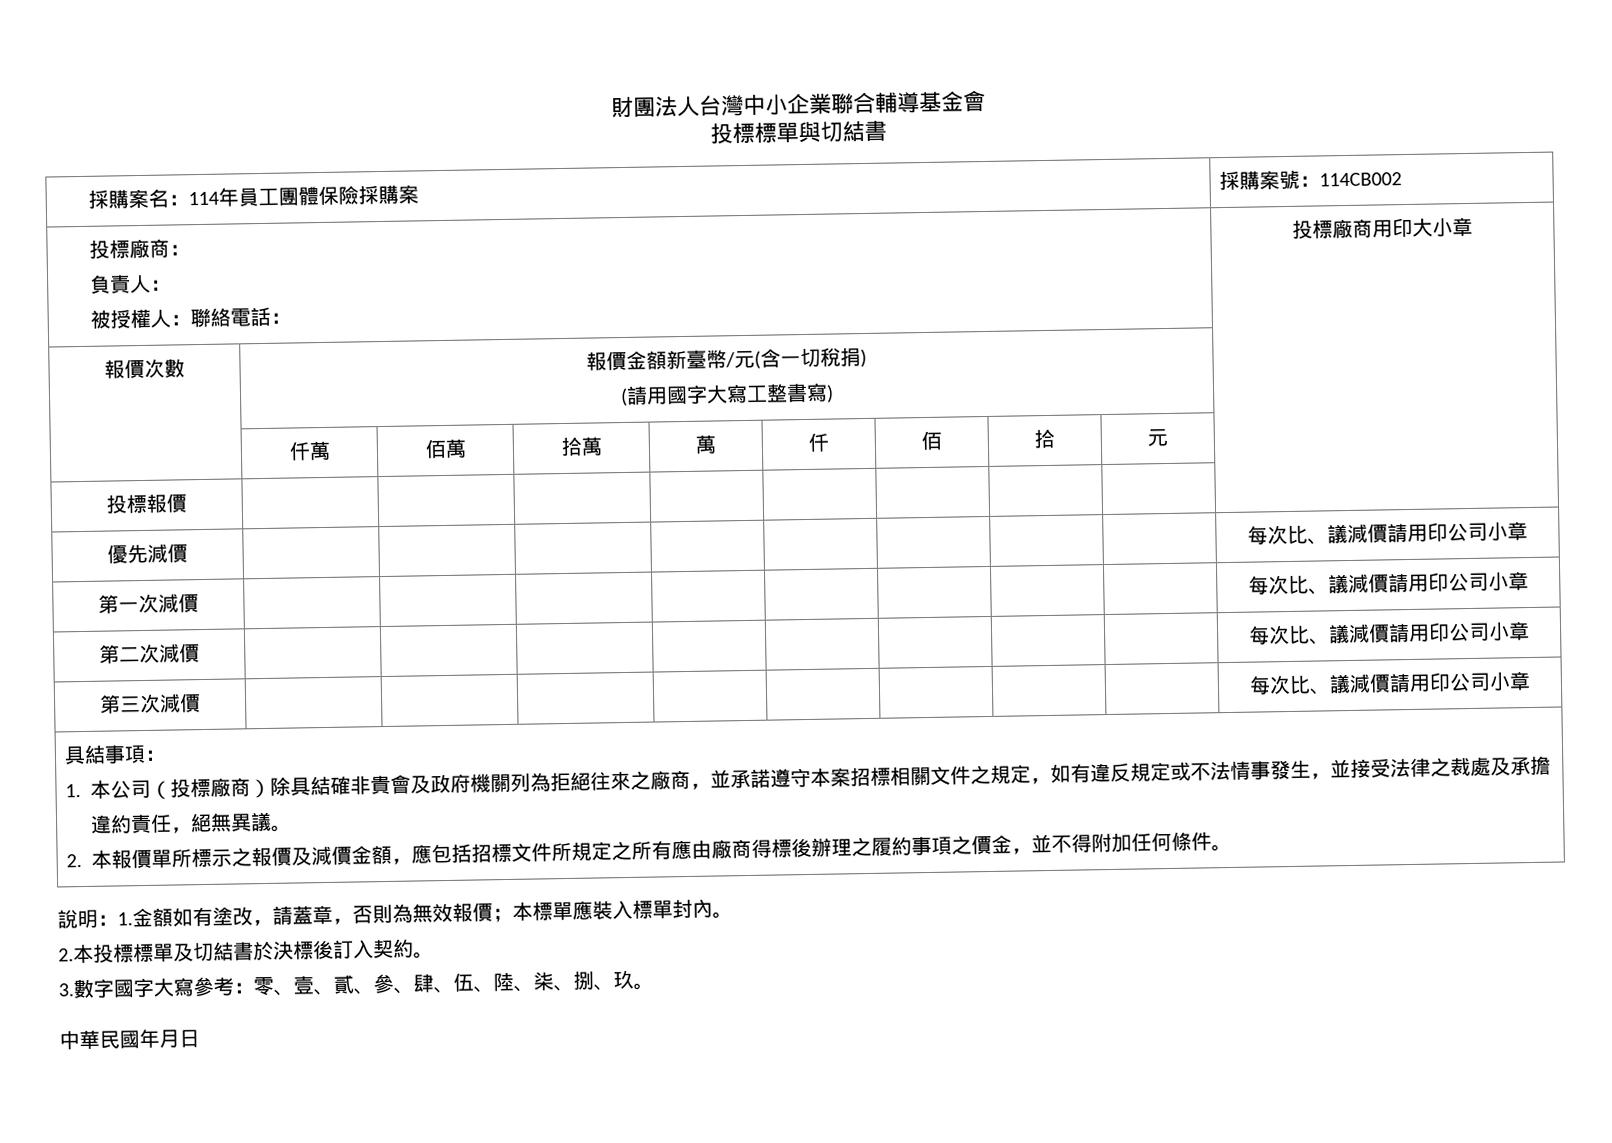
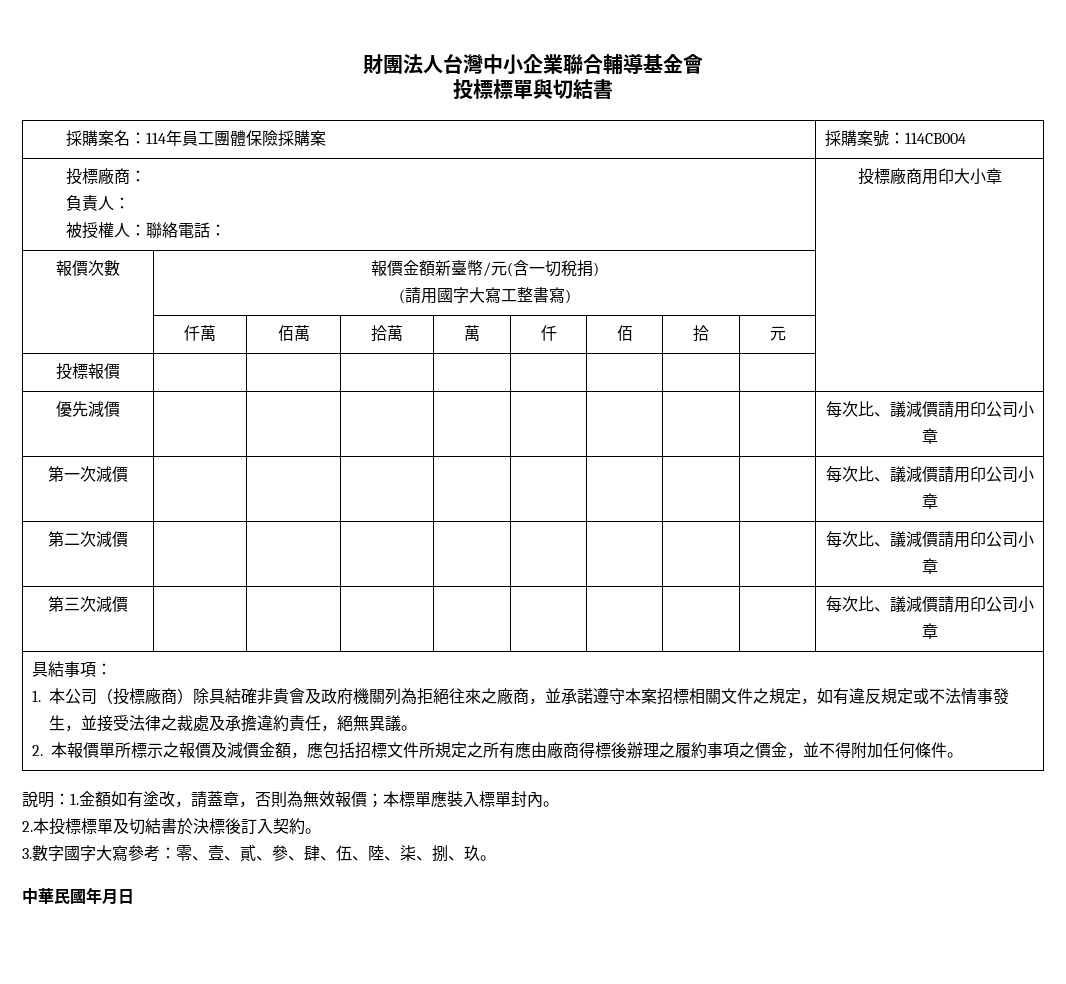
- 採購案名：114年員工團體保險採購案 | 採購案號：114CB002
+ 採購案名：114年員工團體保險採購案 | 採購案號：114CB004

